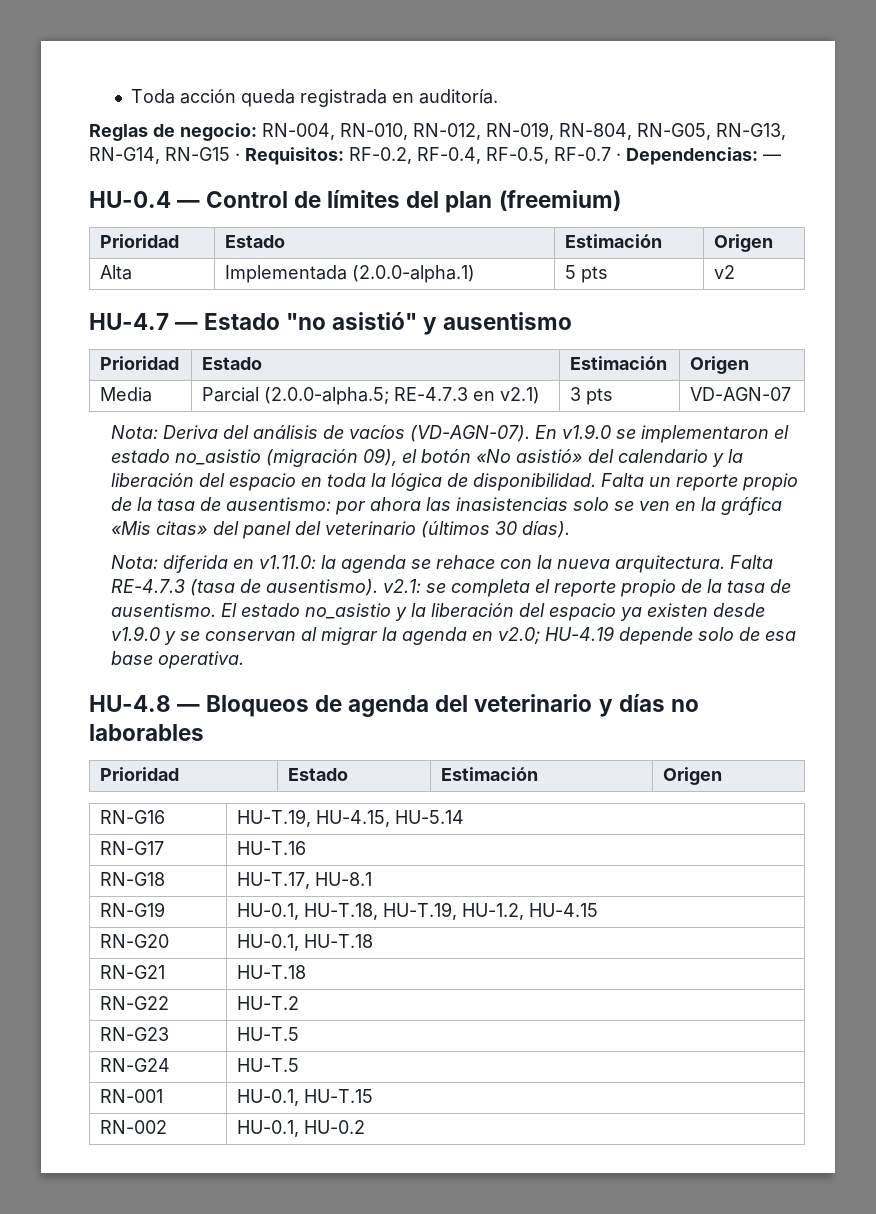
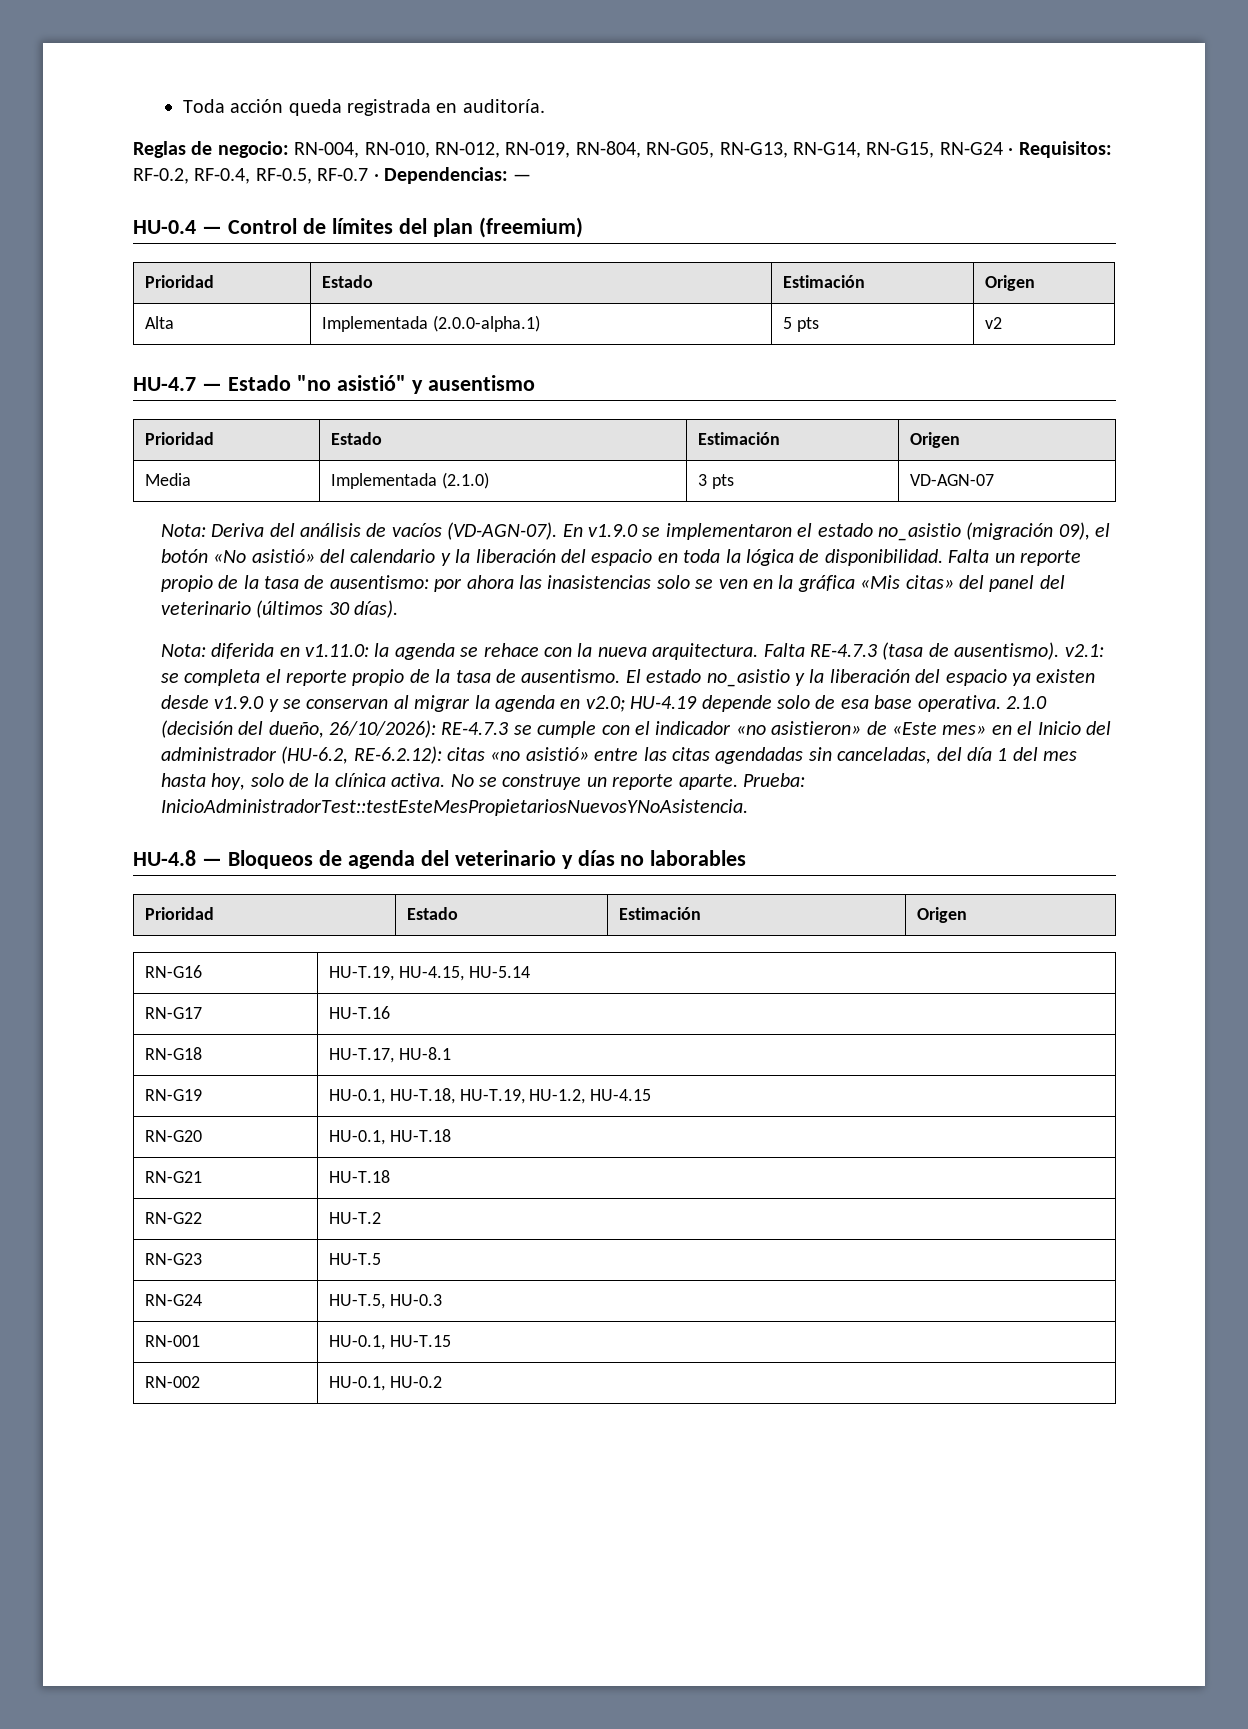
- Reglas de negocio: RN-004, RN-010, RN-012, RN-019, RN-804, RN-G05, RN-G13, RN-G14, RN-G15 · Requisitos: RF-0.2, RF-0.4, RF-0.5, RF-0.7 · Dependencias: —
+ Reglas de negocio: RN-004, RN-010, RN-012, RN-019, RN-804, RN-G05, RN-G13, RN-G14, RN-G15, RN-G24 · Requisitos: RF-0.2, RF-0.4, RF-0.5, RF-0.7 · Dependencias: —
- Media | Parcial (2.0.0-alpha.5; RE-4.7.3 en v2.1) | 3 pts | VD-AGN-07
+ Media | Implementada (2.1.0) | 3 pts | VD-AGN-07
+ 2.1.0 (decisión del dueño, 26/10/2026): RE-4.7.3 se cumple con el indicador «no asistieron» de «Este mes» en el Inicio del administrador (HU-6.2, RE-6.2.12): citas «no asistió» entre las citas agendadas sin canceladas, del día 1 del mes hasta hoy, solo de la clínica activa. No se construye un reporte aparte. Prueba: InicioAdministradorTest::testEsteMesPropietariosNuevosYNoAsistencia.
- RN-G24 | HU-T.5
+ RN-G24 | HU-T.5, HU-0.3

